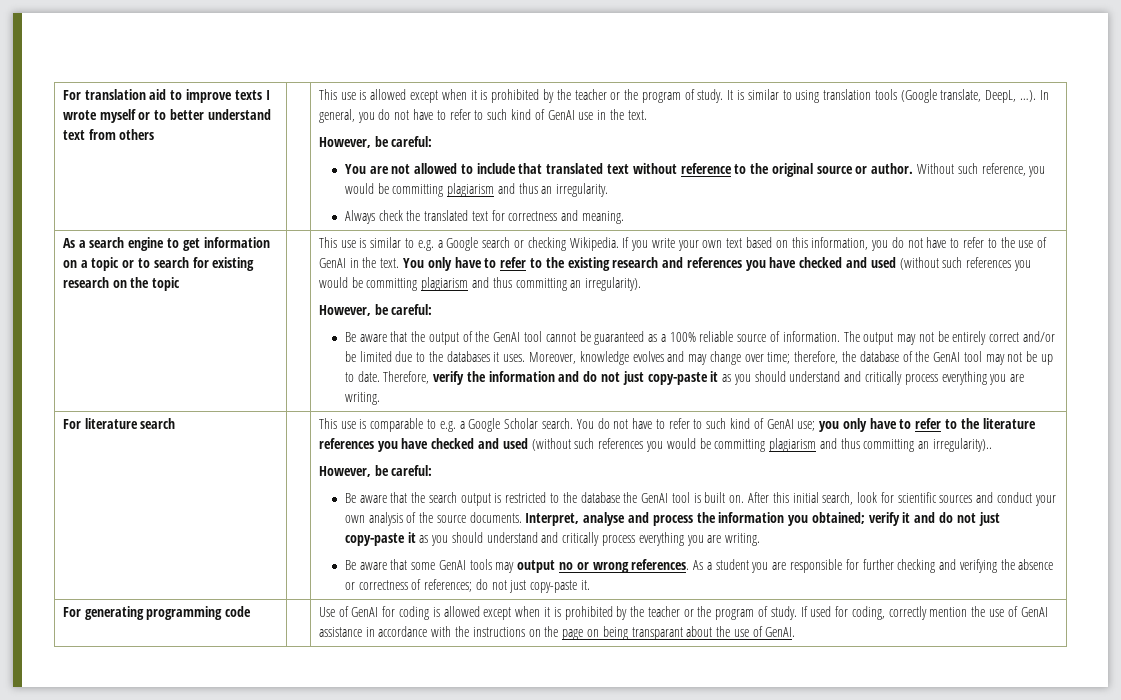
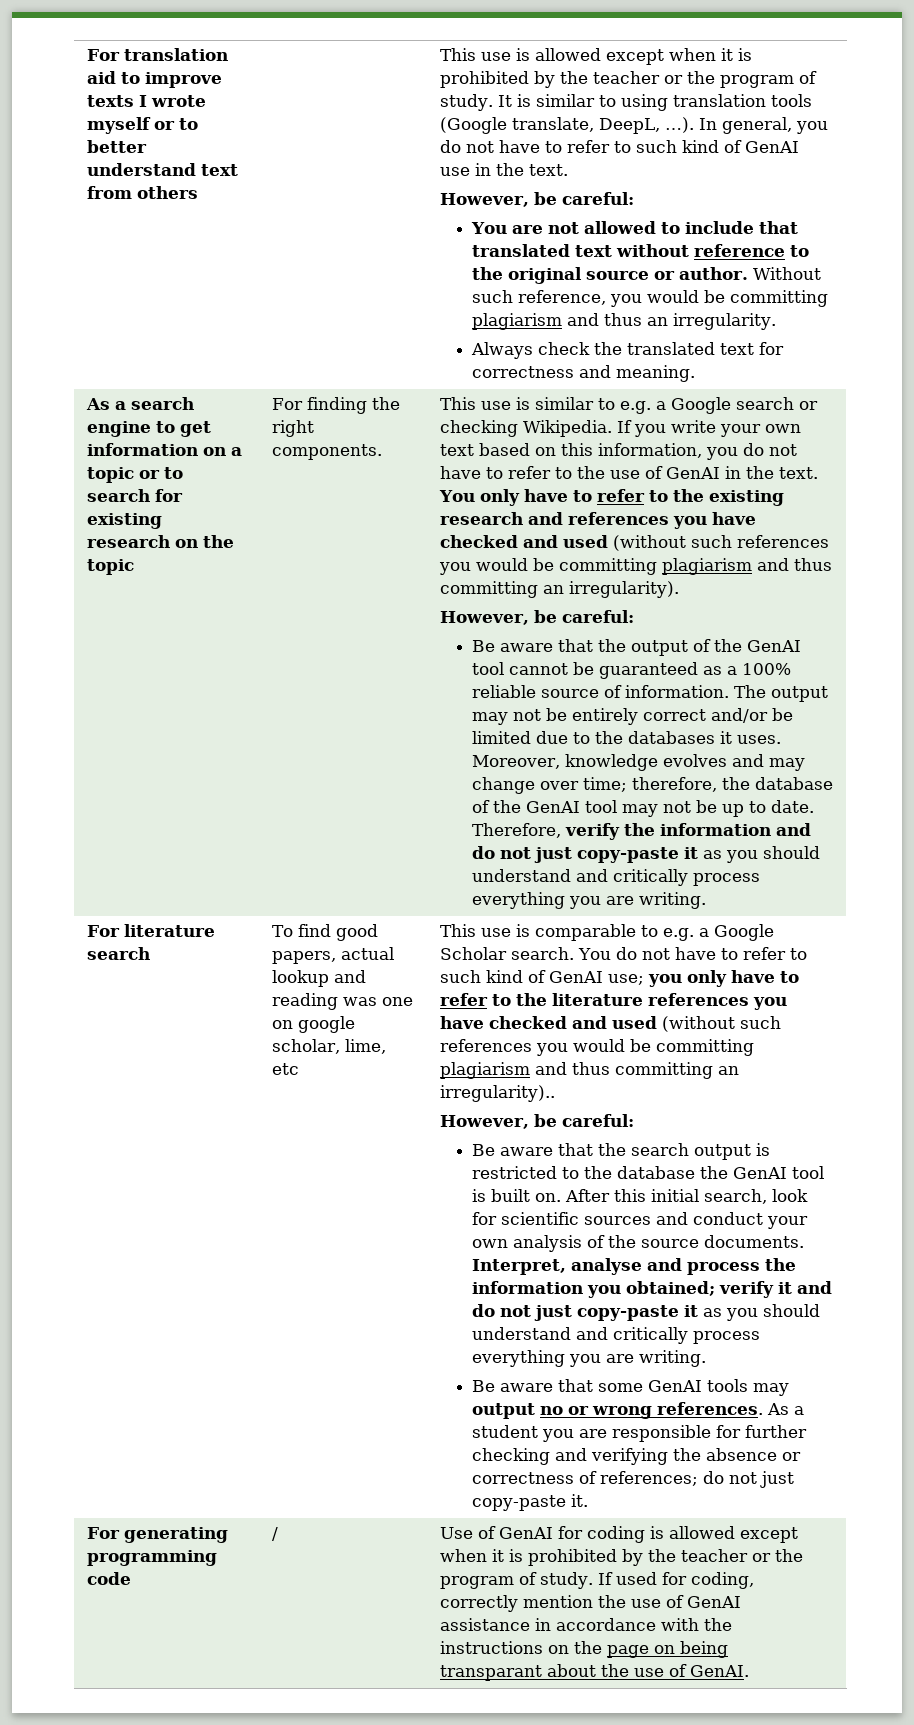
+ For finding the right components.
+ To find good papers, actual lookup and reading was one on google scholar, lime, etc
+ /

